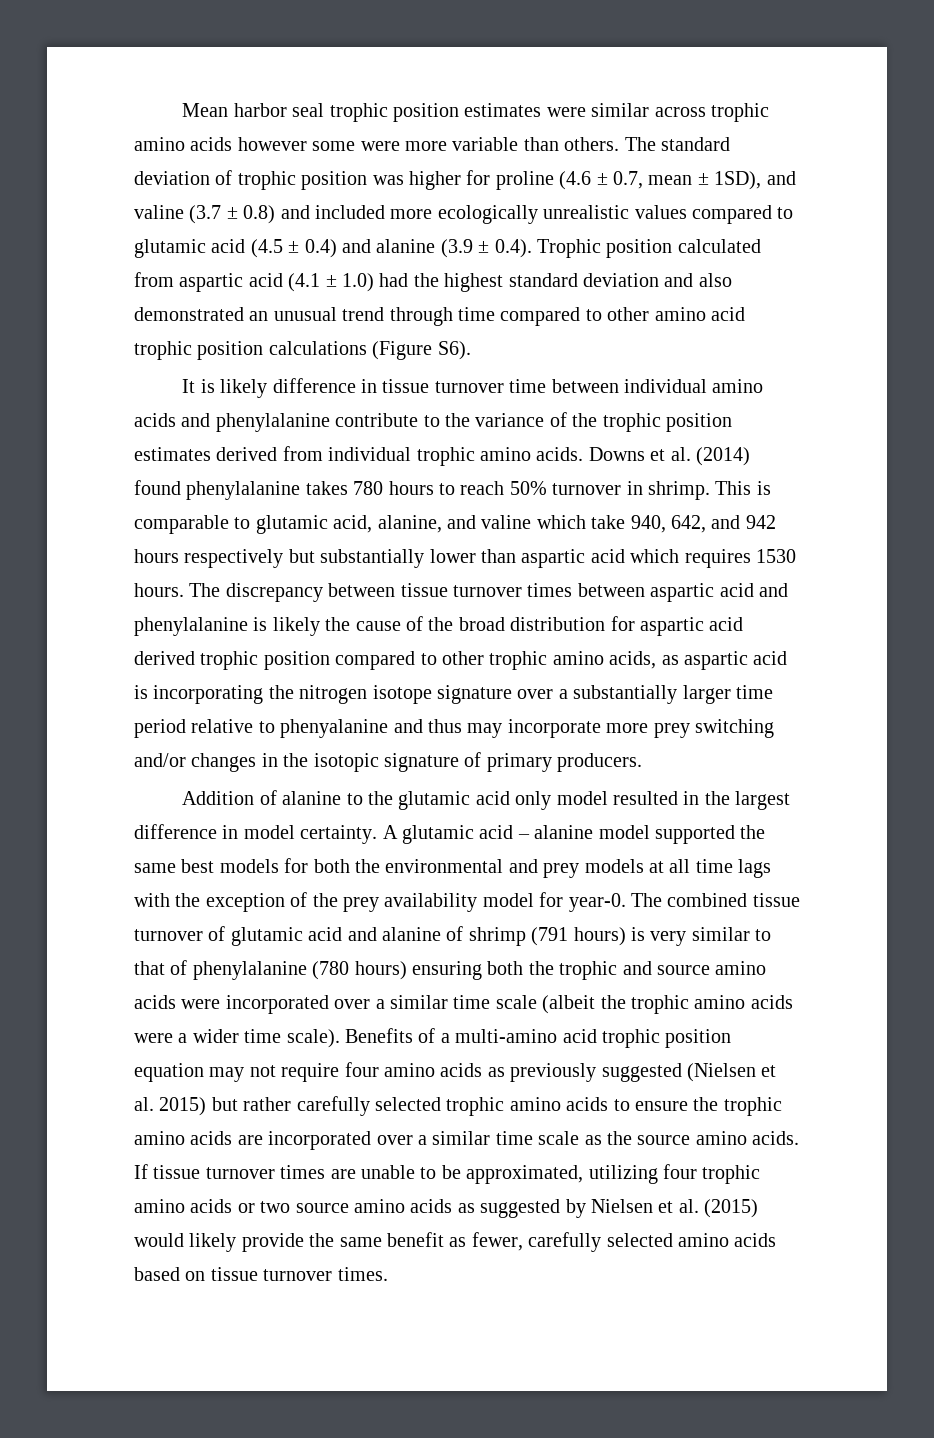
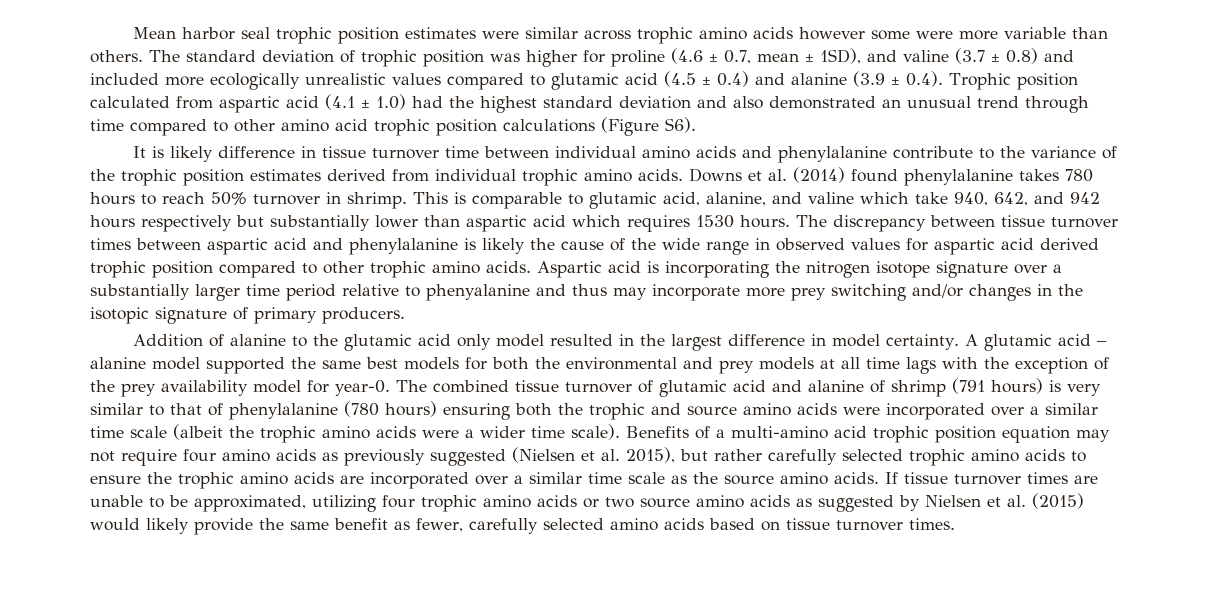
- The discrepancy between tissue turnover times between aspartic acid and phenylalanine is likely the cause of the broad distribution for aspartic acid derived trophic position compared to other trophic amino acids, as aspartic acid is incorporating the nitrogen isotope signature over a substantially larger time period relative to phenyalanine and thus may incorporate more prey switching and/or changes in the isotopic signature of primary producers.
+ The discrepancy between tissue turnover times between aspartic acid and phenylalanine is likely the cause of the wide range in observed values for aspartic acid derived trophic position compared to other trophic amino acids. Aspartic acid is incorporating the nitrogen isotope signature over a substantially larger time period relative to phenyalanine and thus may incorporate more prey switching and/or changes in the isotopic signature of primary producers.
- Benefits of a multi-amino acid trophic position equation may not require four amino acids as previously suggested (Nielsen et al. 2015) but rather carefully selected trophic amino acids to ensure the trophic amino acids are incorporated over a similar time scale as the source amino acids.
+ Benefits of a multi-amino acid trophic position equation may not require four amino acids as previously suggested (Nielsen et al. 2015), but rather carefully selected trophic amino acids to ensure the trophic amino acids are incorporated over a similar time scale as the source amino acids.

